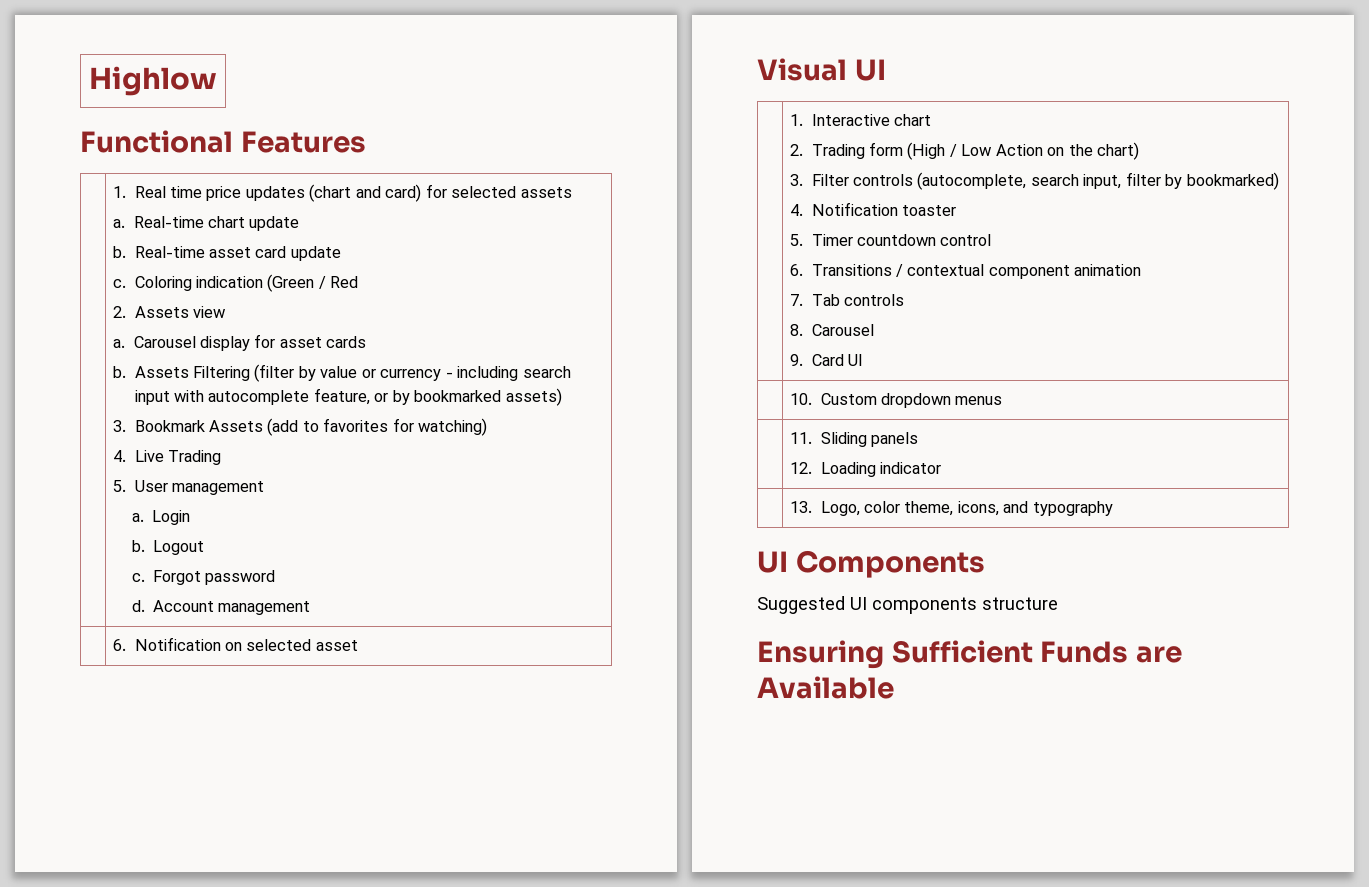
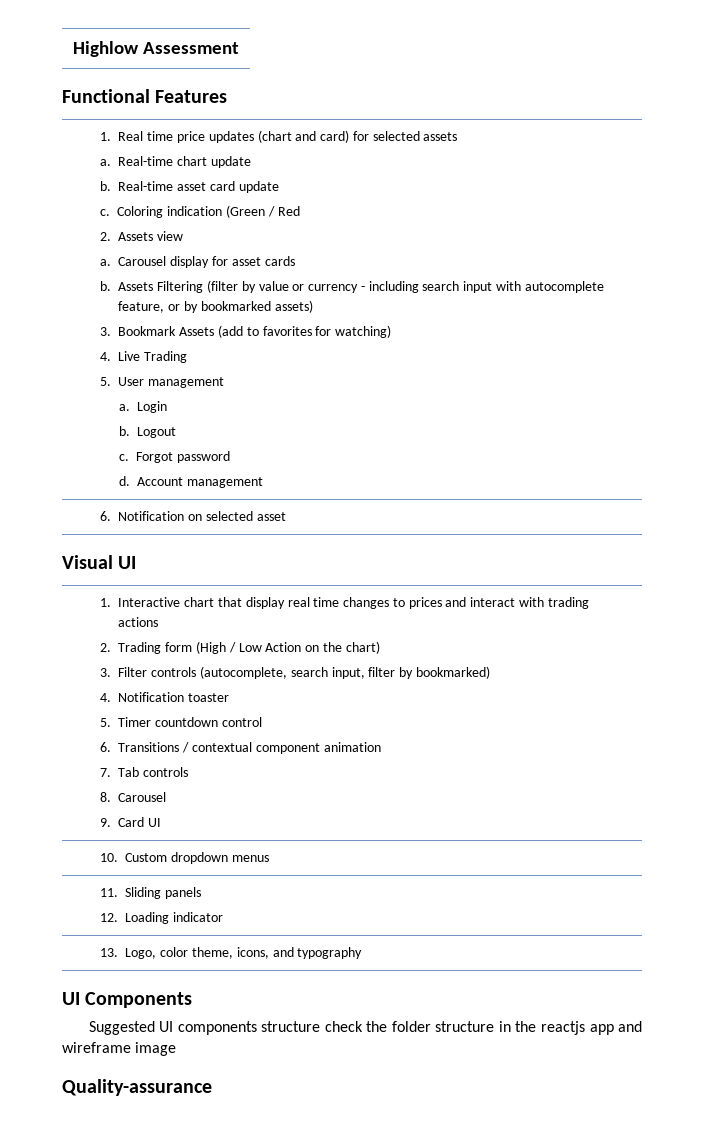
- Highlow
+ Highlow Assessment
- 1. Interactive chart
+ 1. Interactive chart that display real time changes to prices and interact with trading actions
- Suggested UI components structure
- Ensuring Sufficient Funds are Available
+ Suggested UI components structure check the folder structure in the reactjs app and wireframe image
+ Quality-assurance

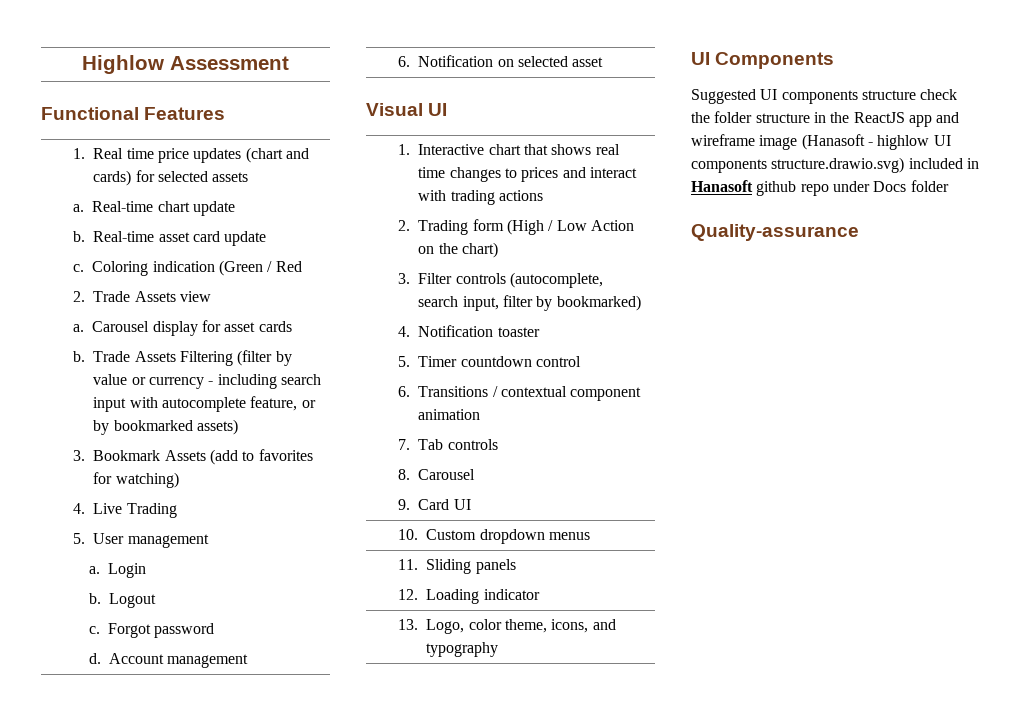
- 1. Real time price updates (chart and card) for selected assets
+ 1. Real time price updates (chart and cards) for selected assets
- 2. Assets view
+ 2. Trade Assets view
- Assets Filtering (filter by value or currency - including search input with autocomplete feature, or by bookmarked assets)
+ Trade Assets Filtering (filter by value or currency - including search input with autocomplete feature, or by bookmarked assets)
- 1. Interactive chart that display real time changes to prices and interact with trading actions
+ 1. Interactive chart that shows real time changes to prices and interact with trading actions
- Suggested UI components structure check the folder structure in the reactjs app and wireframe image
+ Suggested UI components structure check the folder structure in the ReactJS app and wireframe image (Hanasoft - highlow UI components structure.drawio.svg) included in Hanasoft github repo under Docs folder

